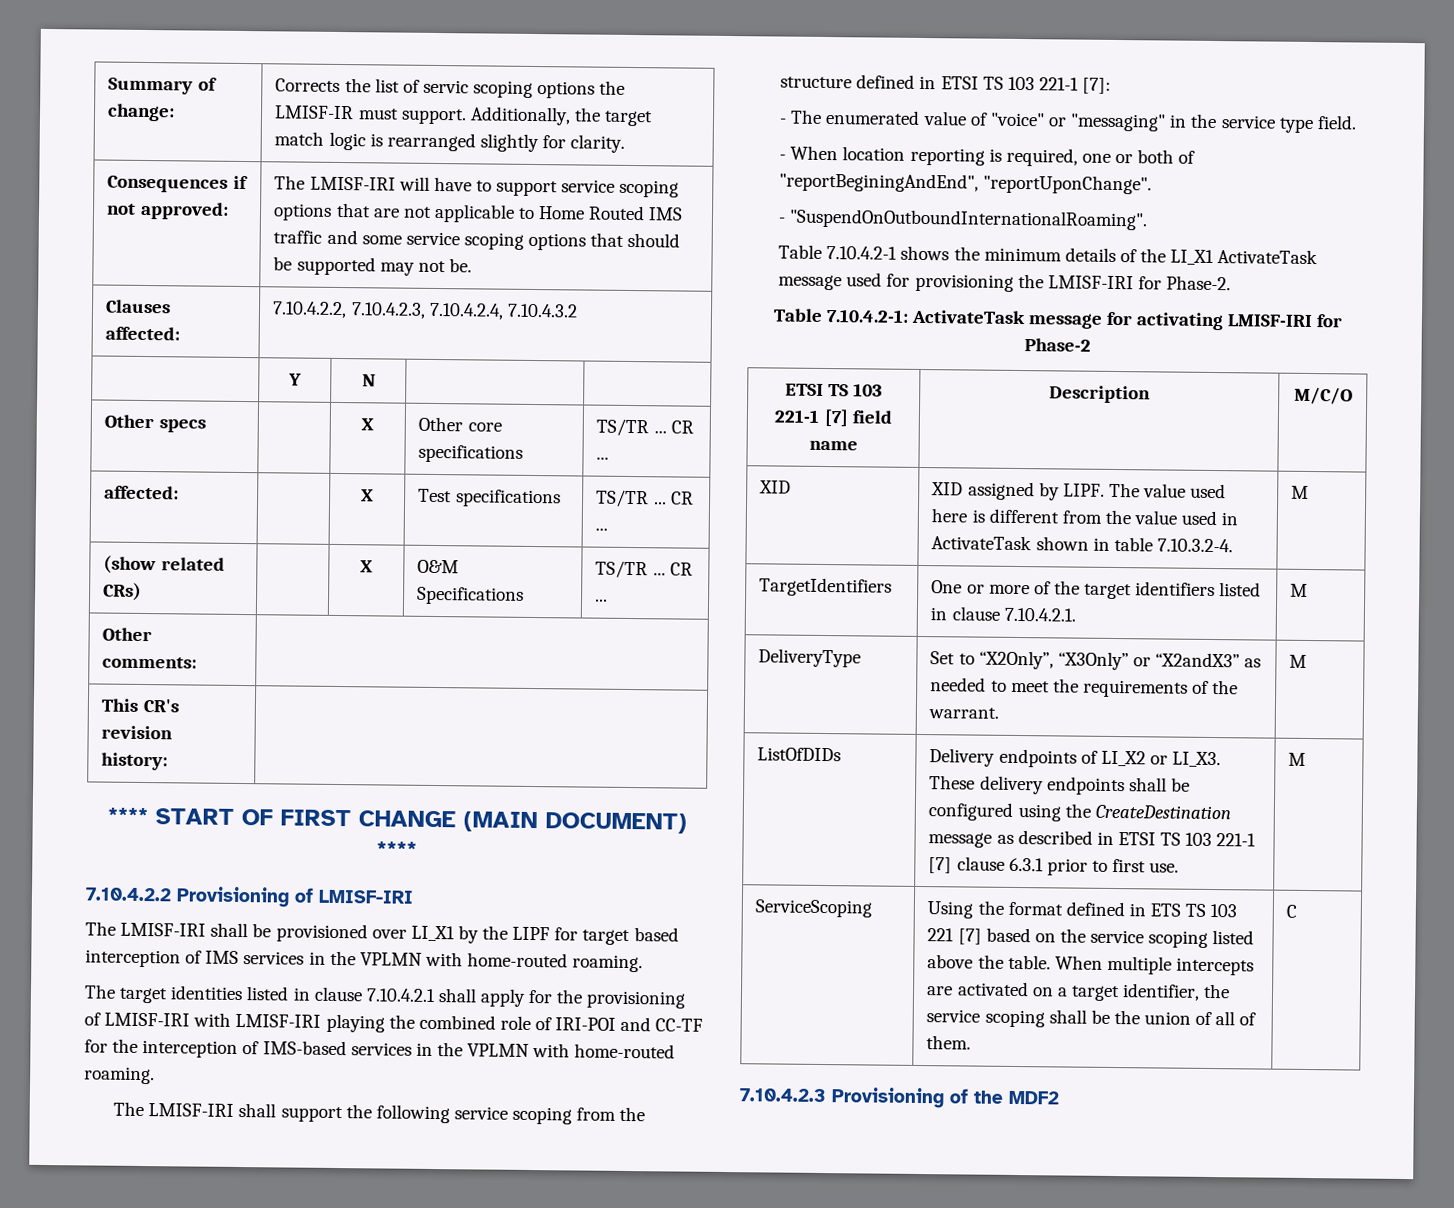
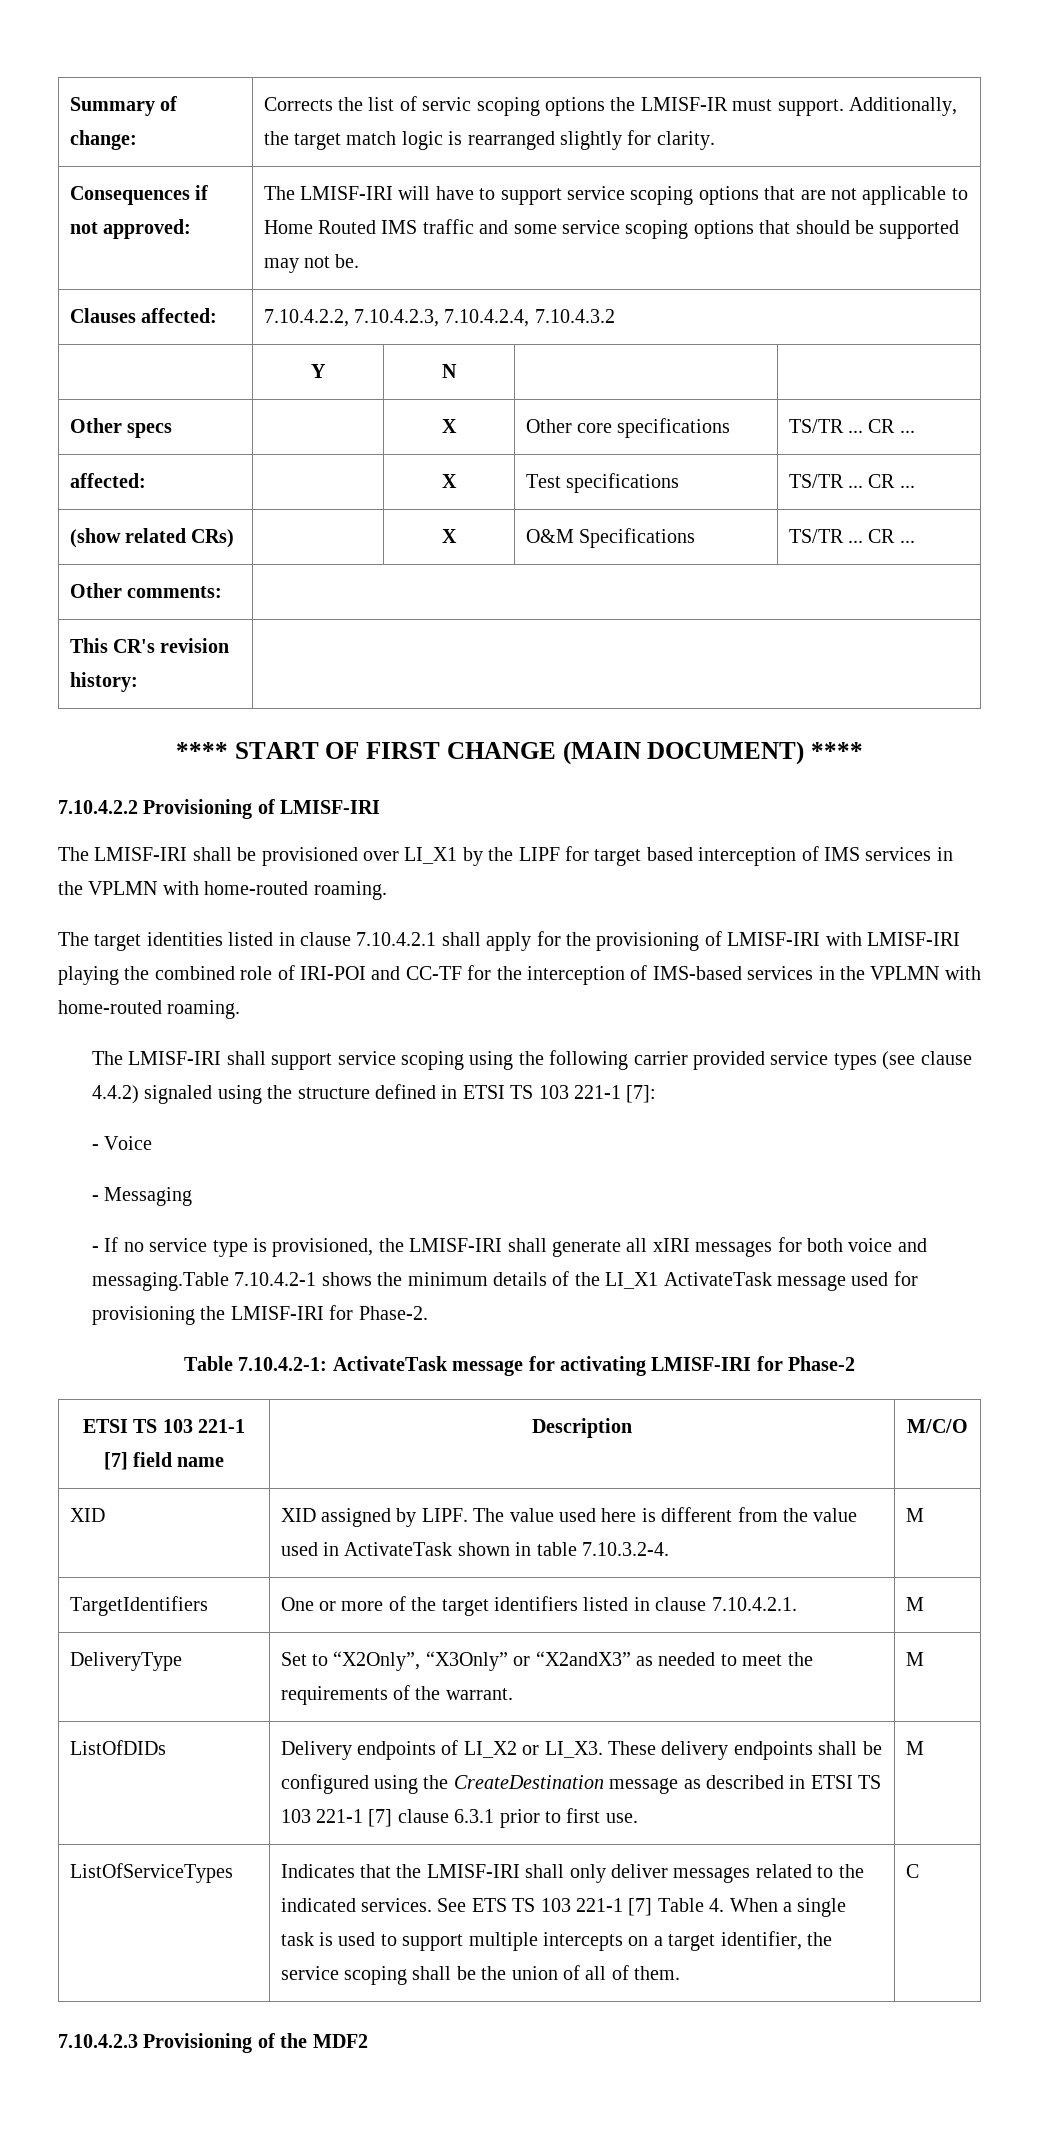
- The LMISF-IRI shall support the following service scoping from the structure defined in ETSI TS 103 221-1 [7]:
+ The LMISF-IRI shall support service scoping using the following carrier provided service types (see clause 4.4.2) signaled using the structure defined in ETSI TS 103 221-1 [7]:
- - The enumerated value of "voice" or "messaging" in the service type field.
- - When location reporting is required, one or both of "reportBeginingAndEnd", "reportUponChange".
- - "SuspendOnOutboundInternationalRoaming".
- Table 7.10.4.2-1 shows the minimum details of the LI_X1 ActivateTask message used for provisioning the LMISF-IRI for Phase-2.
+ - Voice
+ - Messaging
+ - If no service type is provisioned, the LMISF-IRI shall generate all xIRI messages for both voice and messaging.Table 7.10.4.2-1 shows the minimum details of the LI_X1 ActivateTask message used for provisioning the LMISF-IRI for Phase-2.
- ServiceScoping | Using the format defined in ETS TS 103 221 [7] based on the service scoping listed above the table. When multiple intercepts are activated on a target identifier, the service scoping shall be the union of all of them.
+ ListOfServiceTypes | Indicates that the LMISF-IRI shall only deliver messages related to the indicated services. See ETS TS 103 221-1 [7] Table 4. When a single task is used to support multiple intercepts on a target identifier, the service scoping shall be the union of all of them.

